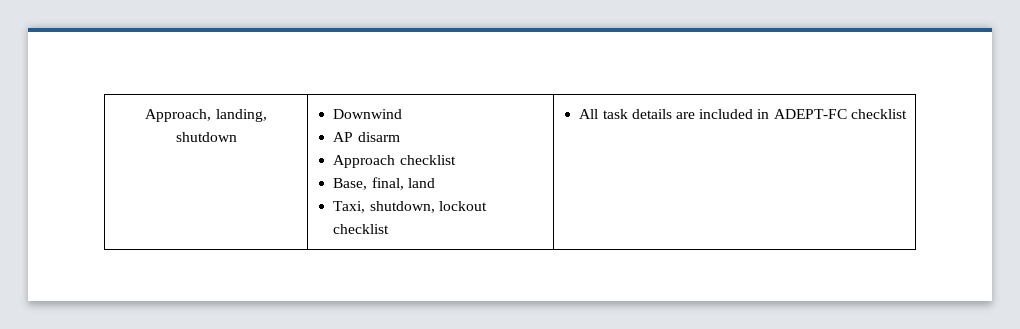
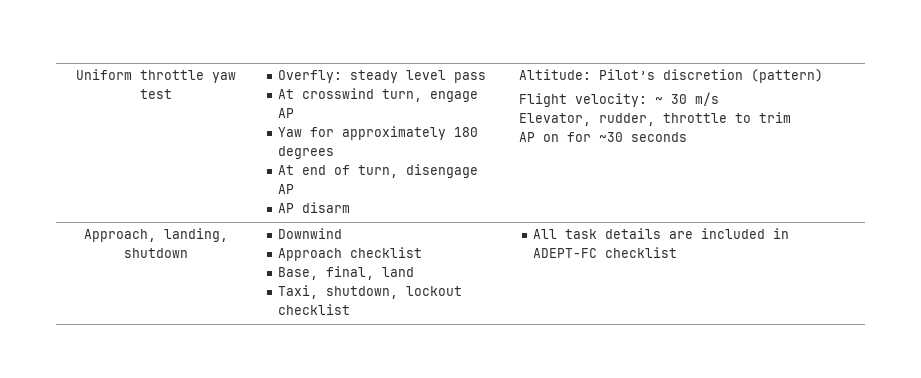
+ Uniform throttle yaw test | Overfly: steady level pass
+ At crosswind turn, engage AP
+ Yaw for approximately 180 degrees
+ At end of turn, disengage AP
+ AP disarm | Altitude: Pilot’s discretion (pattern)
+ Flight velocity: ~ 30 m/s
+ Elevator, rudder, throttle to trim
+ AP on for ~30 seconds
  Approach, landing, shutdown | Downwind
- AP disarm

